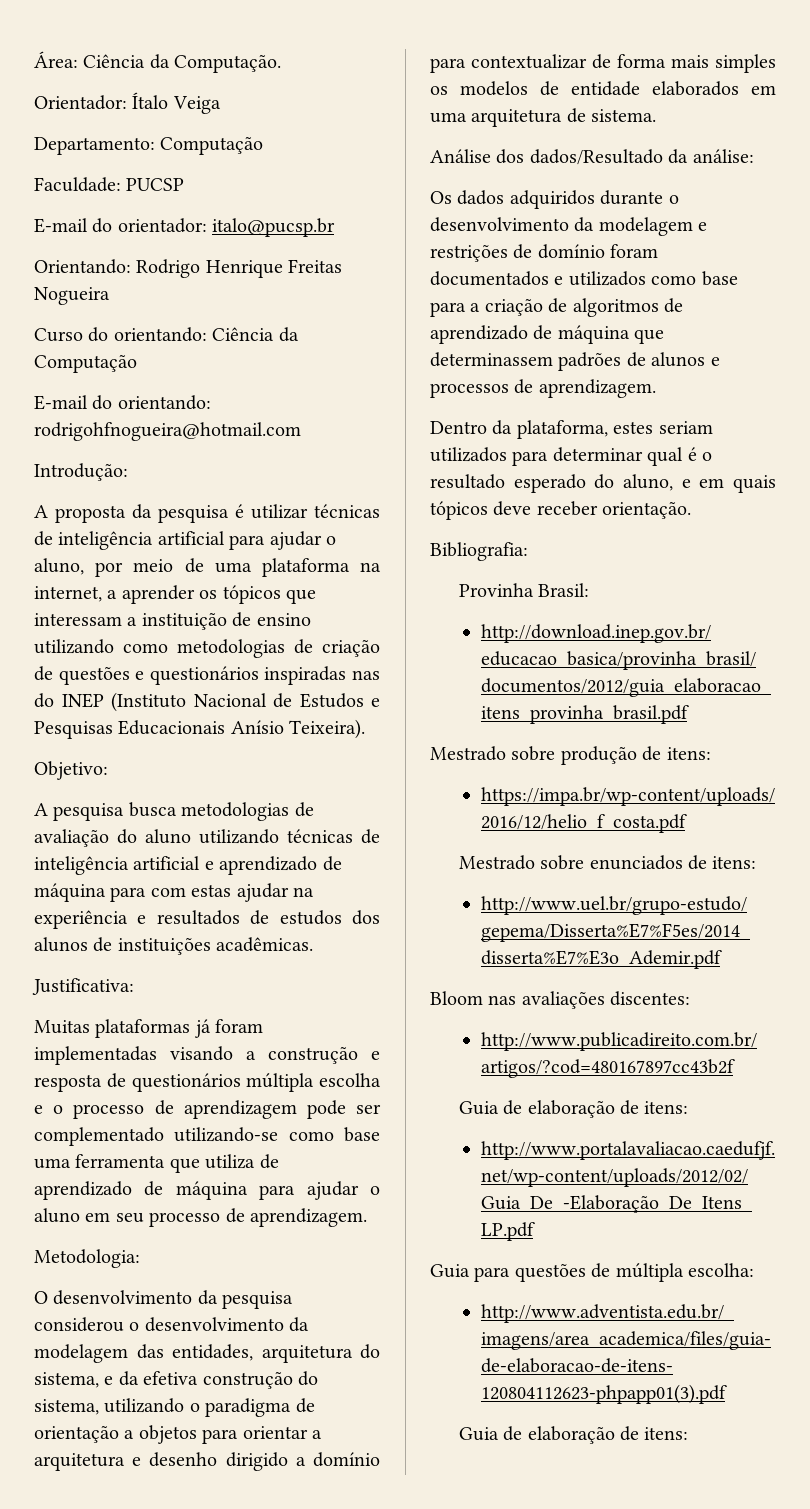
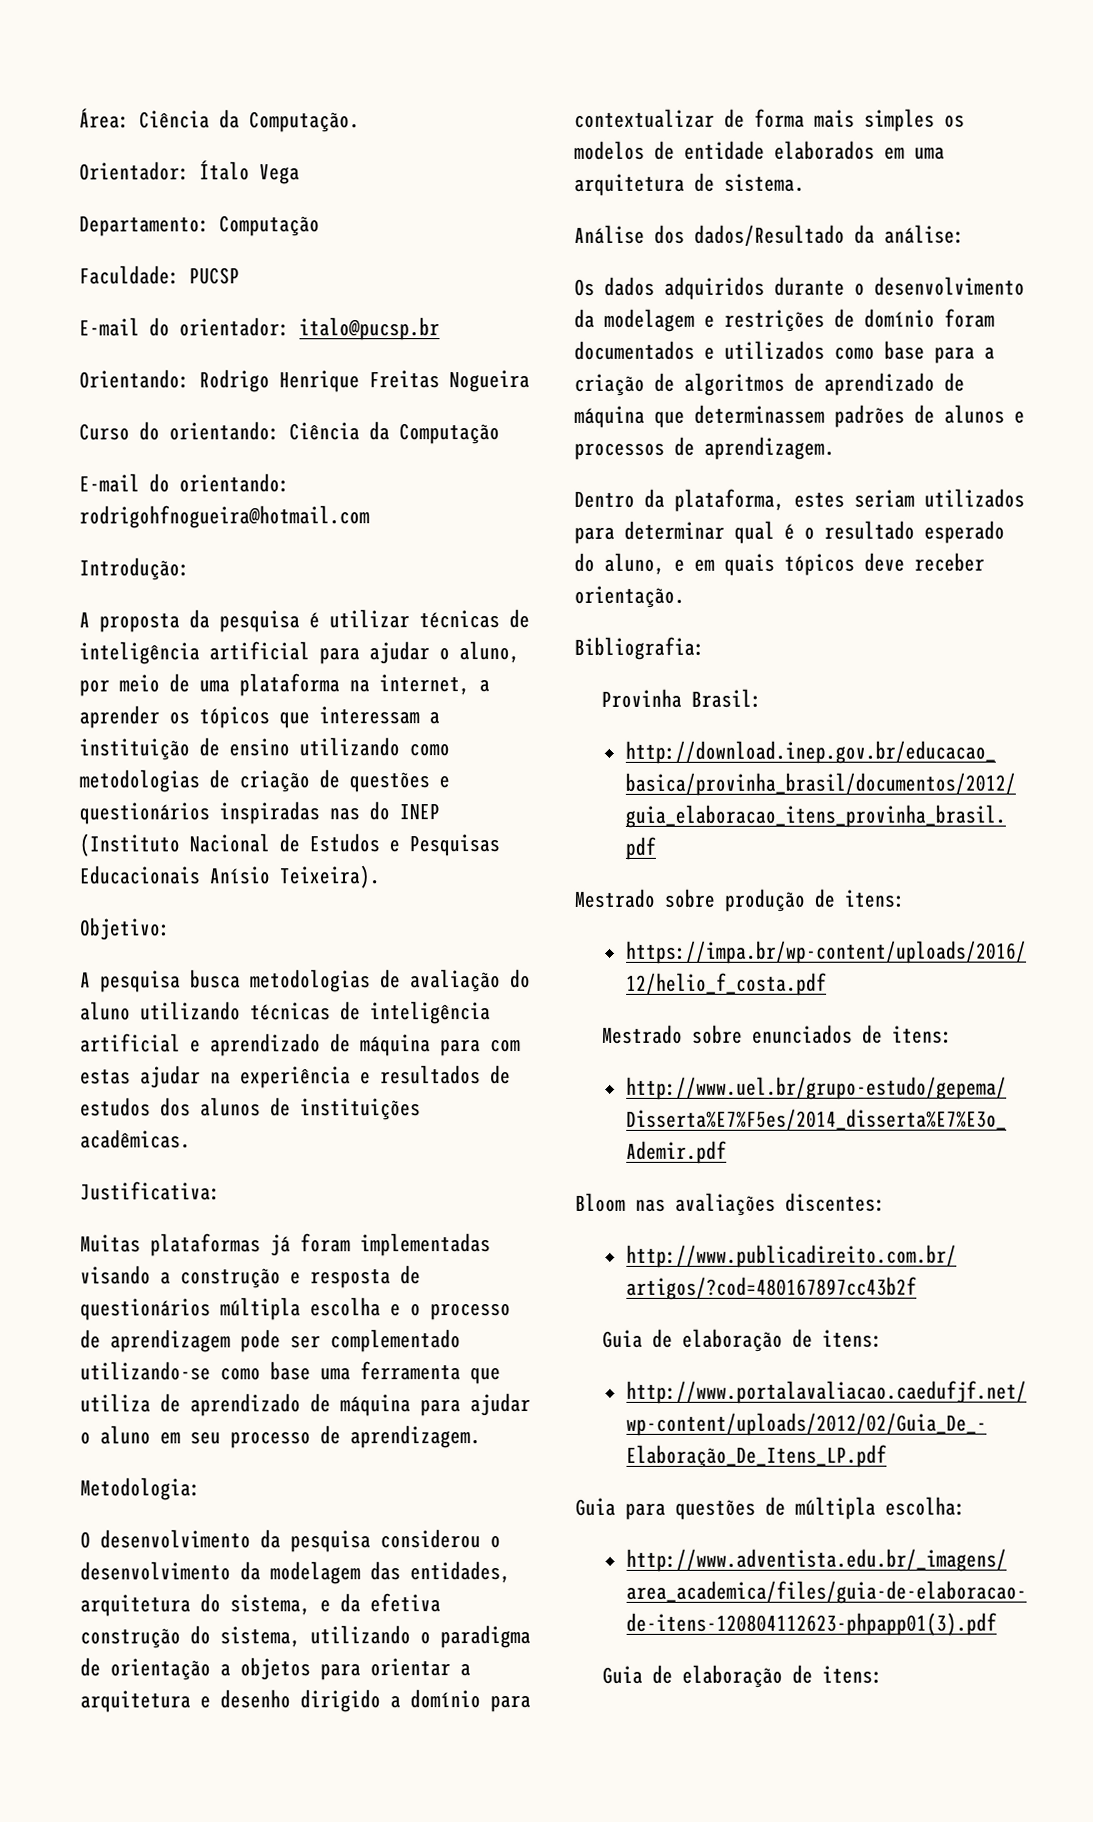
- Orientador: Ítalo Veiga
+ Orientador: Ítalo Vega

